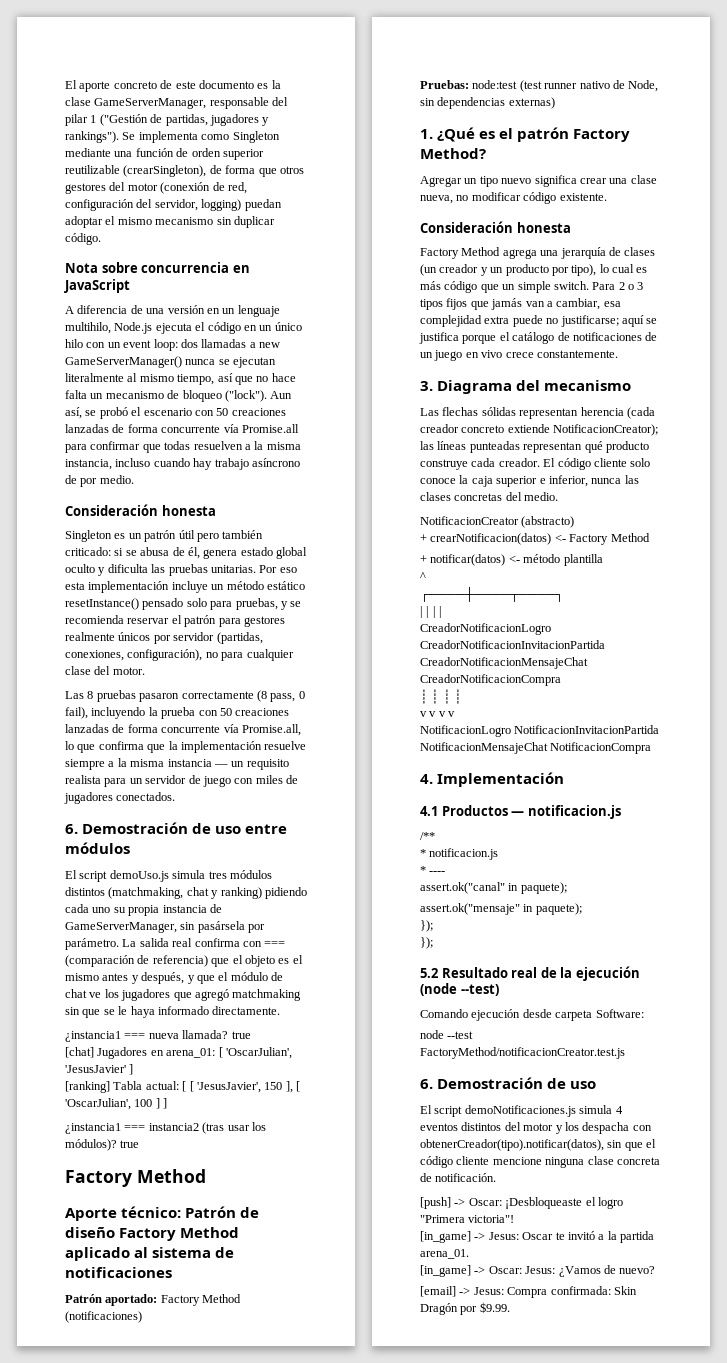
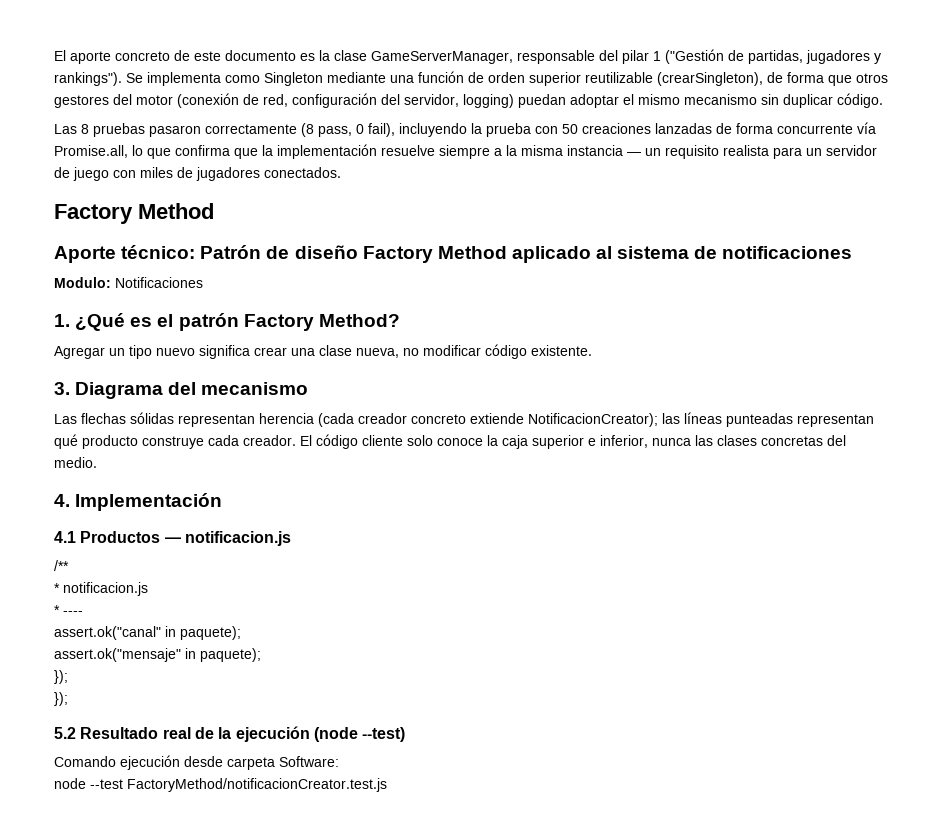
- Nota sobre concurrencia en JavaScript
- A diferencia de una versión en un lenguaje multihilo, Node.js ejecuta el código en un único hilo con un event loop: dos llamadas a new GameServerManager() nunca se ejecutan literalmente al mismo tiempo, así que no hace falta un mecanismo de bloqueo ("lock"). Aun así, se probó el escenario con 50 creaciones lanzadas de forma concurrente vía Promise.all para confirmar que todas resuelven a la misma instancia, incluso cuando hay trabajo asíncrono de por medio.
- Consideración honesta
- Singleton es un patrón útil pero también criticado: si se abusa de él, genera estado global oculto y dificulta las pruebas unitarias. Por eso esta implementación incluye un método estático resetInstance() pensado solo para pruebas, y se recomienda reservar el patrón para gestores realmente únicos por servidor (partidas, conexiones, configuración), no para cualquier clase del motor.
- 6. Demostración de uso entre módulos
- El script demoUso.js simula tres módulos distintos (matchmaking, chat y ranking) pidiendo cada uno su propia instancia de GameServerManager, sin pasársela por parámetro. La salida real confirma con === (comparación de referencia) que el objeto es el mismo antes y después, y que el módulo de chat ve los jugadores que agregó matchmaking sin que se le haya informado directamente.
- ¿instancia1 === nueva llamada? true
- [chat] Jugadores en arena_01: [ 'OscarJulian', 'JesusJavier' ]
- [ranking] Tabla actual: [ [ 'JesusJavier', 150 ], [ 'OscarJulian', 100 ] ]
- ¿instancia1 === instancia2 (tras usar los módulos)? true
- Patrón aportado: Factory Method (notificaciones)
- Pruebas: node:test (test runner nativo de Node, sin dependencias externas)
+ Modulo: Notificaciones
  Agregar un tipo nuevo significa crear una clase nueva, no modificar código existente.
- Consideración honesta
- Factory Method agrega una jerarquía de clases (un creador y un producto por tipo), lo cual es más código que un simple switch. Para 2 o 3 tipos fijos que jamás van a cambiar, esa complejidad extra puede no justificarse; aquí se justifica porque el catálogo de notificaciones de un juego en vivo crece constantemente.
- NotificacionCreator (abstracto)
- + crearNotificacion(datos) <- Factory Method
- + notificar(datos) <- método plantilla
- ^
- ┌────┼────┬────┐
- | | | |
- CreadorNotificacionLogro CreadorNotificacionInvitacionPartida CreadorNotificacionMensajeChat CreadorNotificacionCompra
- ┊ ┊ ┊ ┊
- v v v v
- NotificacionLogro NotificacionInvitacionPartida NotificacionMensajeChat NotificacionCompra
  node --test FactoryMethod/notificacionCreator.test.js
- 6. Demostración de uso
- El script demoNotificaciones.js simula 4 eventos distintos del motor y los despacha con obtenerCreador(tipo).notificar(datos), sin que el código cliente mencione ninguna clase concreta de notificación.
- [push] -> Oscar: ¡Desbloqueaste el logro "Primera victoria"!
- [in_game] -> Jesus: Oscar te invitó a la partida arena_01.
- [in_game] -> Oscar: Jesus: ¿Vamos de nuevo?
- [email] -> Jesus: Compra confirmada: Skin Dragón por $9.99.

